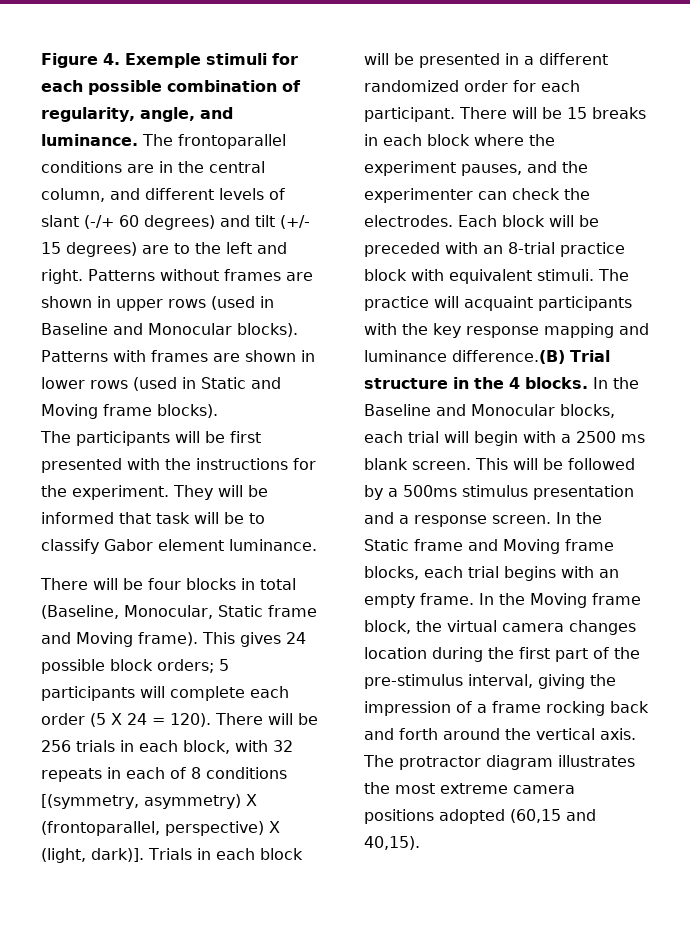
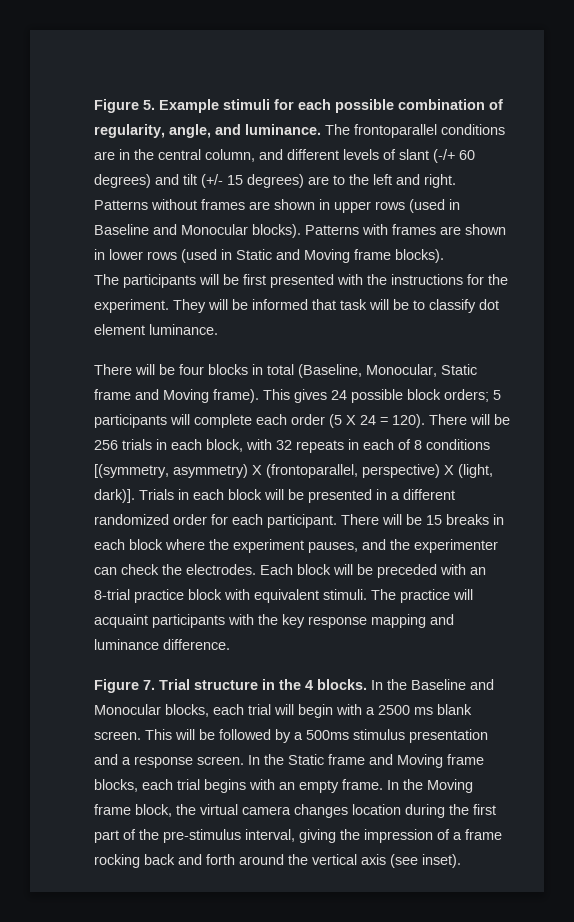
- Figure 4. Exemple stimuli for each possible combination of regularity, angle, and luminance.
+ Figure 5. Example stimuli for each possible combination of regularity, angle, and luminance.
- They will be informed that task will be to classify Gabor element luminance.
+ They will be informed that task will be to classify dot element luminance.
- The practice will acquaint participants with the key response mapping and luminance difference.(B) Trial structure in the 4 blocks.
+ The practice will acquaint participants with the key response mapping and luminance difference.
+ Figure 7. Trial structure in the 4 blocks.
- In the Moving frame block, the virtual camera changes location during the first part of the pre-stimulus interval, giving the impression of a frame rocking back and forth around the vertical axis. The protractor diagram illustrates the most extreme camera positions adopted (60,15 and 40,15).
+ In the Moving frame block, the virtual camera changes location during the first part of the pre-stimulus interval, giving the impression of a frame rocking back and forth around the vertical axis (see inset).

